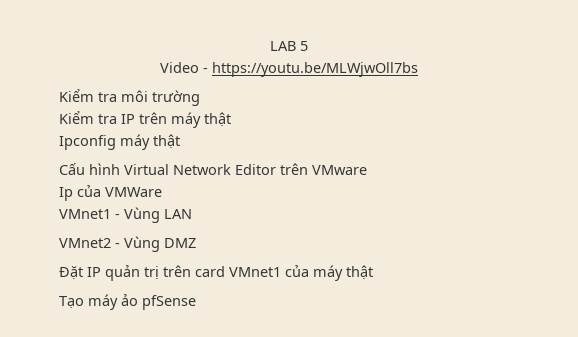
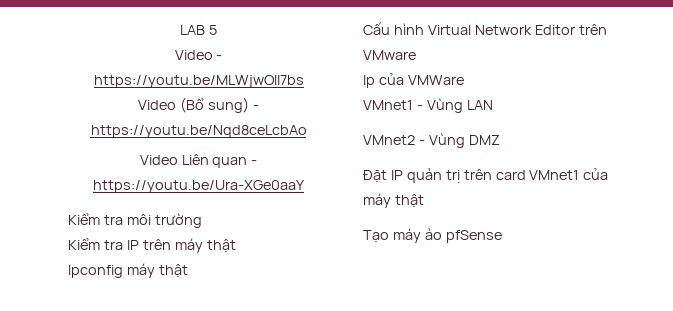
+ Video (Bổ sung) - https://youtu.be/Nqd8ceLcbAo
+ Video Liên quan - https://youtu.be/Ura-XGe0aaY

